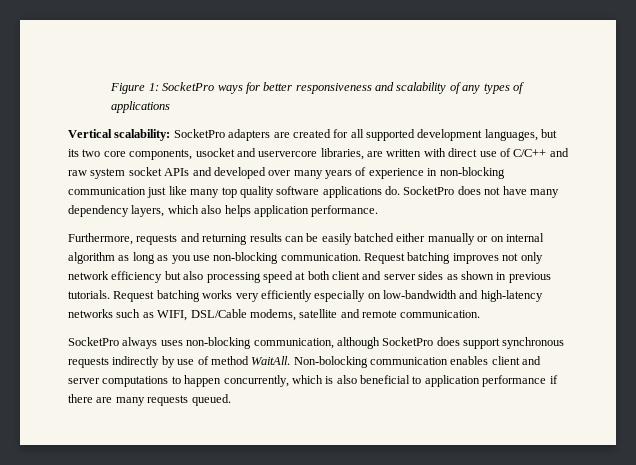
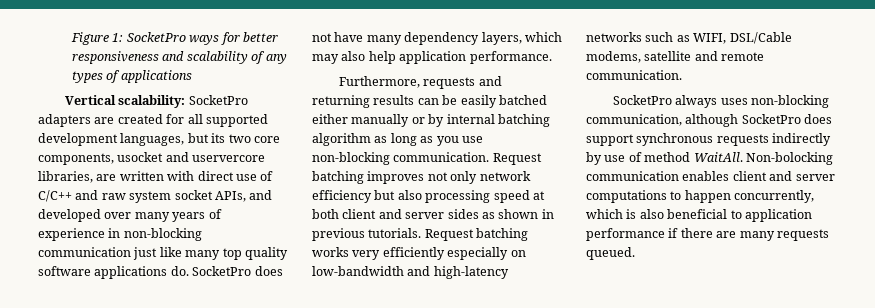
- Vertical scalability: SocketPro adapters are created for all supported development languages, but its two core components, usocket and uservercore libraries, are written with direct use of C/C++ and raw system socket APIs and developed over many years of experience in non-blocking communication just like many top quality software applications do.
+ Vertical scalability: SocketPro adapters are created for all supported development languages, but its two core components, usocket and uservercore libraries, are written with direct use of C/C++ and raw system socket APIs, and developed over many years of experience in non-blocking communication just like many top quality software applications do.
- SocketPro does not have many dependency layers, which also helps application performance.
+ SocketPro does not have many dependency layers, which may also help application performance.
- Furthermore, requests and returning results can be easily batched either manually or on internal algorithm as long as you use non-blocking communication.
+ Furthermore, requests and returning results can be easily batched either manually or by internal batching algorithm as long as you use non-blocking communication.

